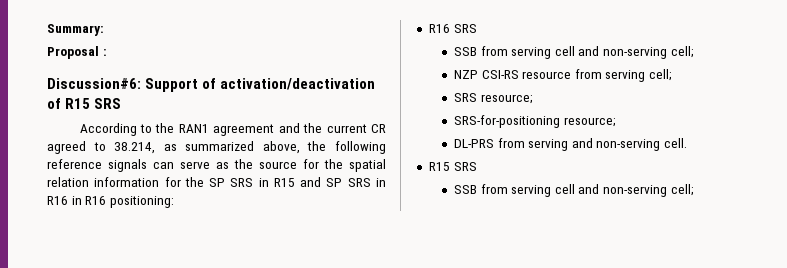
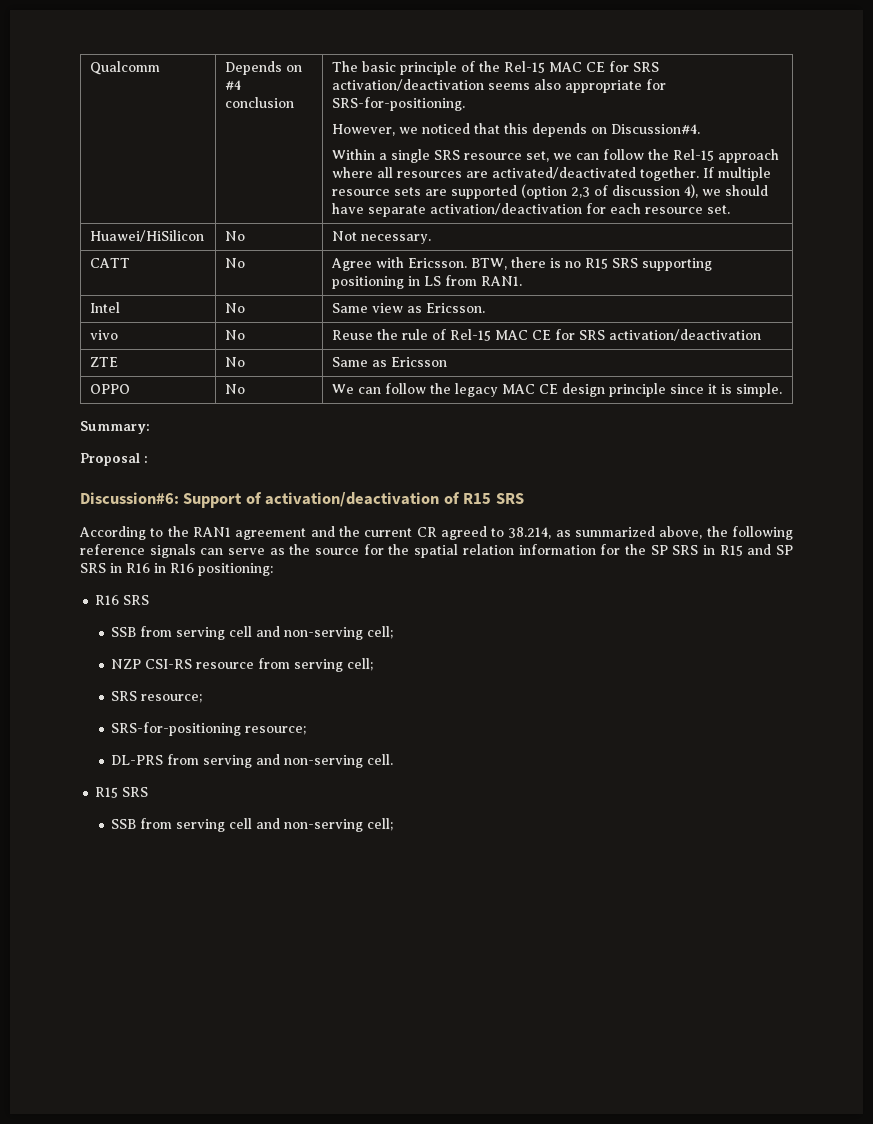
+ Qualcomm | Depends on #4 conclusion | The basic principle of the Rel-15 MAC CE for SRS activation/deactivation seems also appropriate for SRS-for-positioning.
+ However, we noticed that this depends on Discussion#4.
+ Within a single SRS resource set, we can follow the Rel-15 approach where all resources are activated/deactivated together. If multiple resource sets are supported (option 2,3 of discussion 4), we should have separate activation/deactivation for each resource set.
+ Huawei/HiSilicon | No | Not necessary.
+ CATT | No | Agree with Ericsson. BTW, there is no R15 SRS supporting positioning in LS from RAN1.
+ Intel | No | Same view as Ericsson.
+ vivo | No | Reuse the rule of Rel-15 MAC CE for SRS activation/deactivation
+ ZTE | No | Same as Ericsson
+ OPPO | No | We can follow the legacy MAC CE design principle since it is simple.

